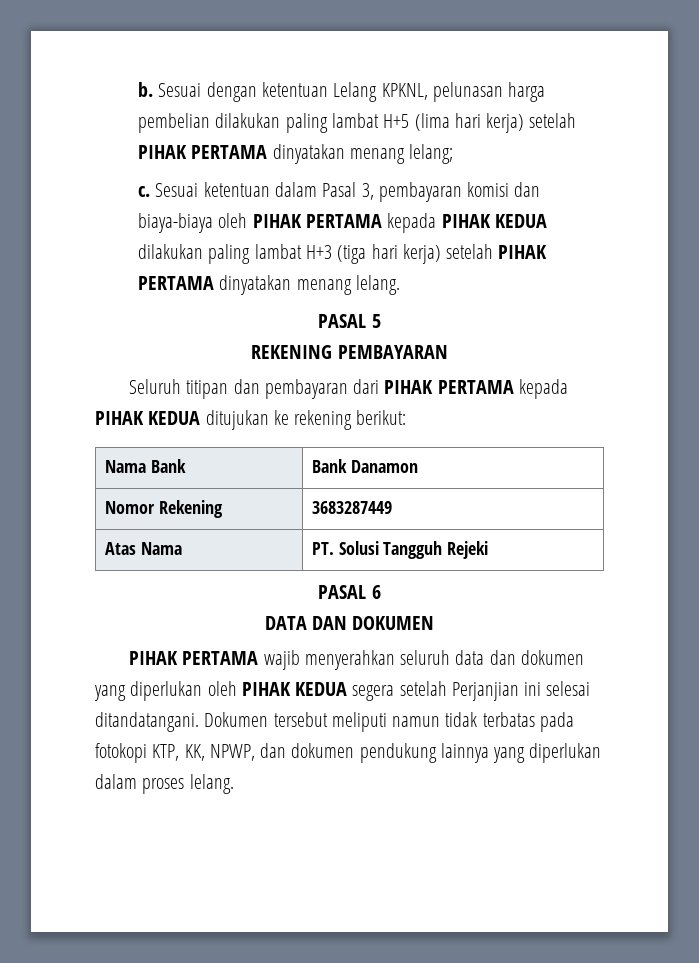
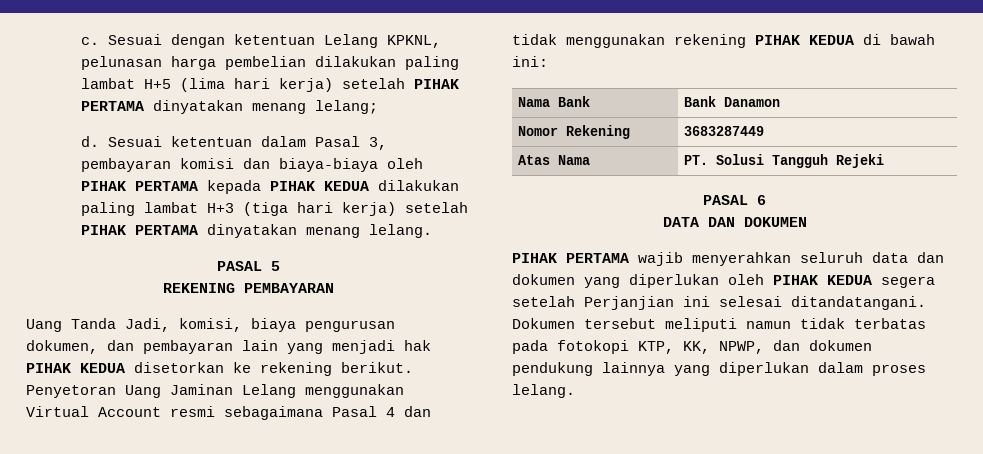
- b.
+ c.
- c.
+ d.
- Seluruh titipan dan pembayaran dari PIHAK PERTAMA kepada PIHAK KEDUA ditujukan ke rekening berikut:
+ Uang Tanda Jadi, komisi, biaya pengurusan dokumen, dan pembayaran lain yang menjadi hak PIHAK KEDUA disetorkan ke rekening berikut. Penyetoran Uang Jaminan Lelang menggunakan Virtual Account resmi sebagaimana Pasal 4 dan tidak menggunakan rekening PIHAK KEDUA di bawah ini:

